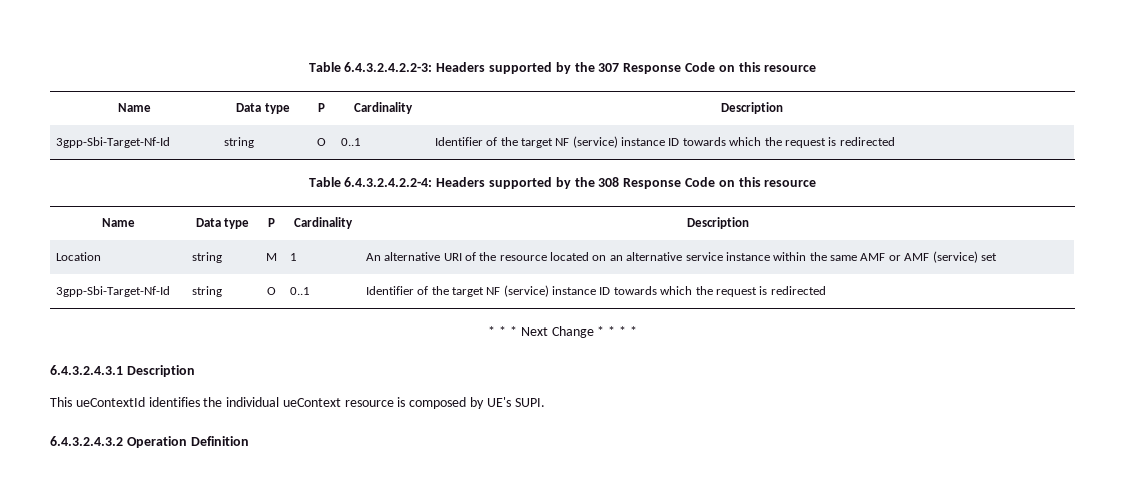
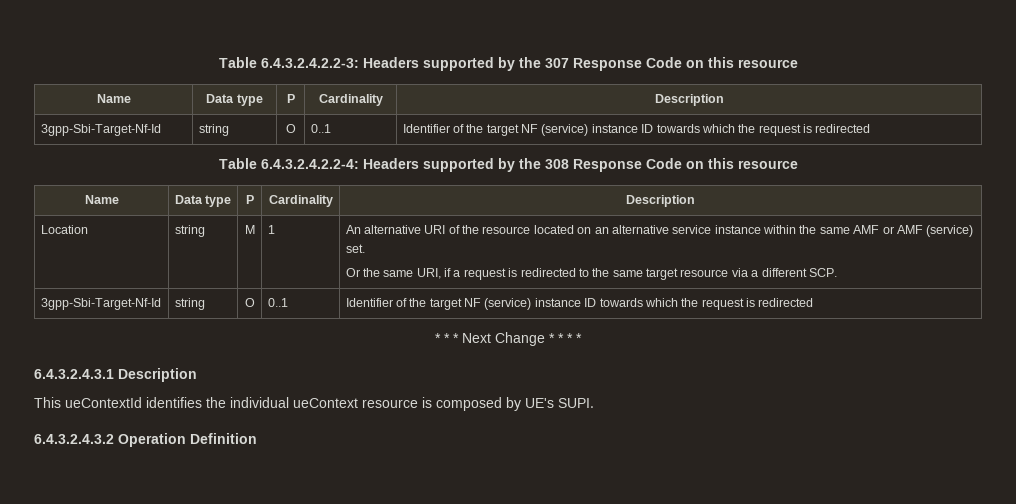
- An alternative URI of the resource located on an alternative service instance within the same AMF or AMF (service) set
+ An alternative URI of the resource located on an alternative service instance within the same AMF or AMF (service) set.
+ Or the same URI, if a request is redirected to the same target resource via a different SCP.

